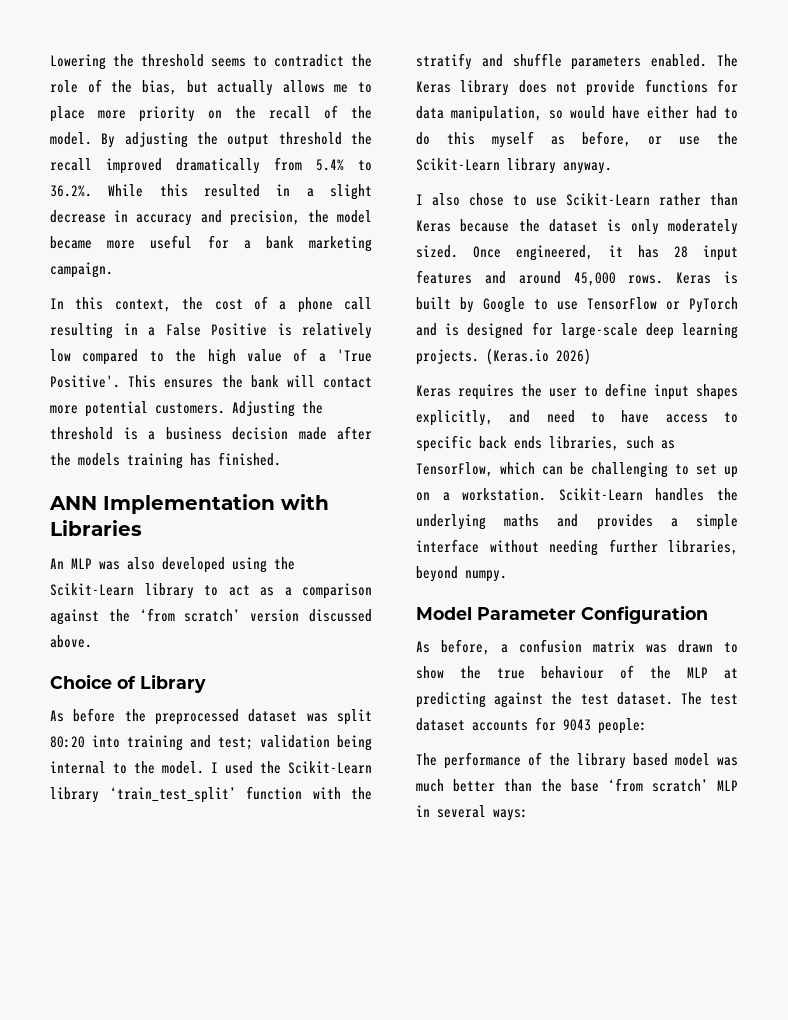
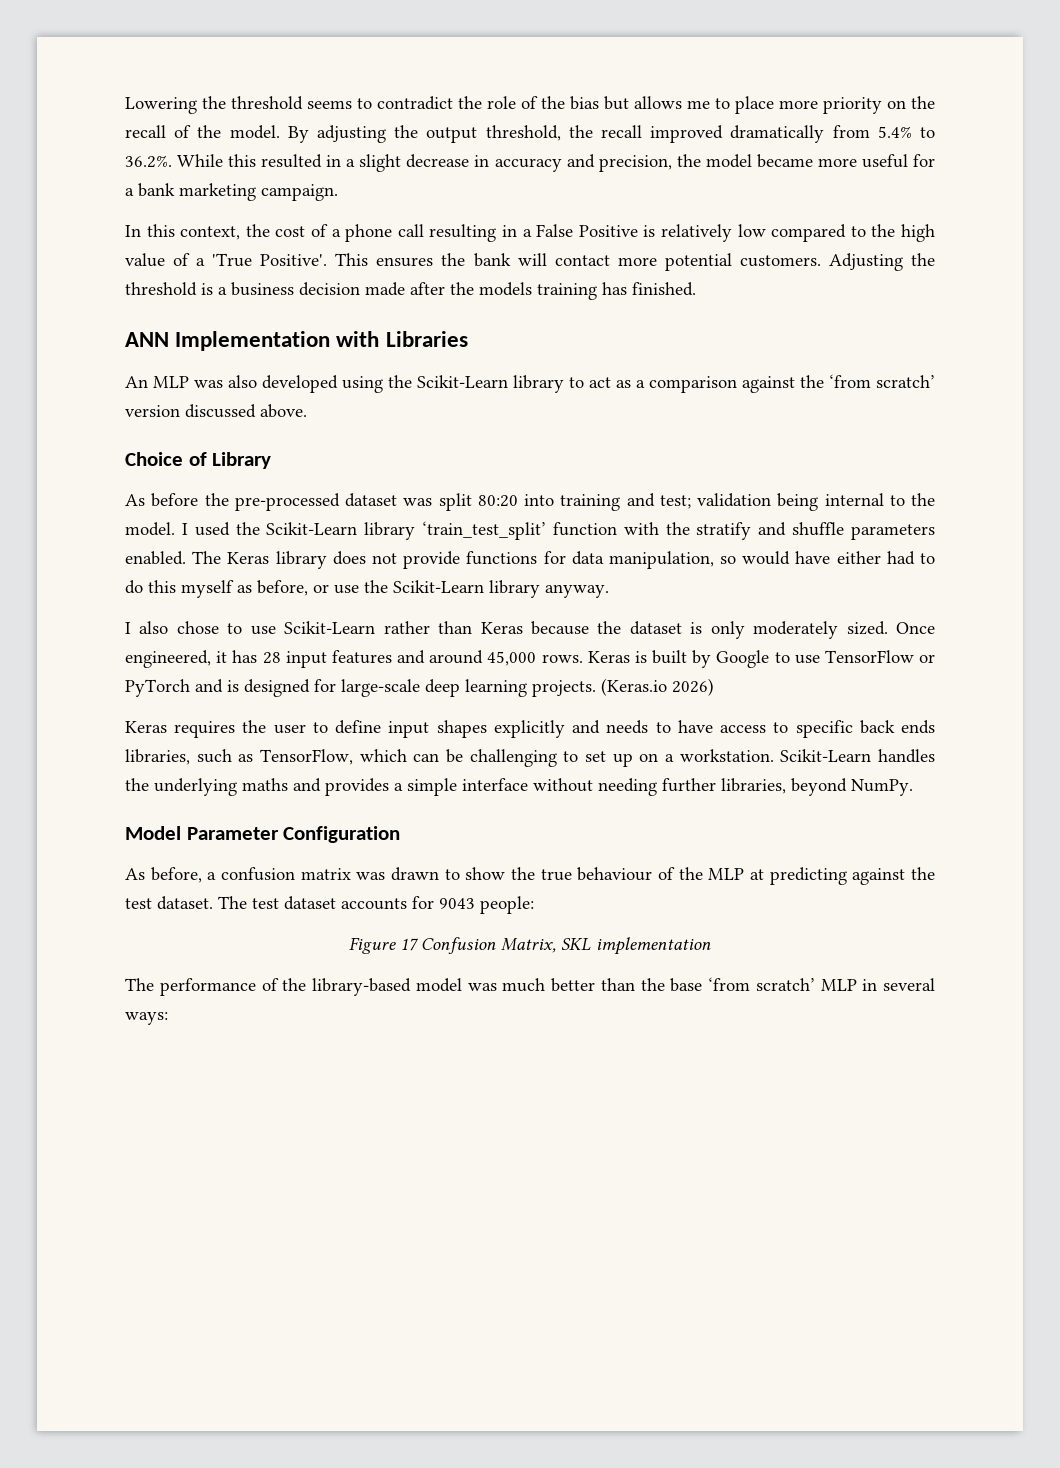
- Lowering the threshold seems to contradict the role of the bias, but actually allows me to place more priority on the recall of the model.
+ Lowering the threshold seems to contradict the role of the bias but allows me to place more priority on the recall of the model.
- By adjusting the output threshold the recall improved dramatically from 5.4% to 36.2%. While this resulted in a slight decrease in accuracy and precision, the model became more useful for a bank marketing campaign.
+ By adjusting the output threshold, the recall improved dramatically from 5.4% to 36.2%. While this resulted in a slight decrease in accuracy and precision, the model became more useful for a bank marketing campaign.
- As before the preprocessed dataset was split 80:20 into training and test; validation being internal to the model.
+ As before the pre-processed dataset was split 80:20 into training and test; validation being internal to the model.
- Keras requires the user to define input shapes explicitly, and need to have access to specific back ends libraries, such as TensorFlow, which can be challenging to set up on a workstation.
+ Keras requires the user to define input shapes explicitly and needs to have access to specific back ends libraries, such as TensorFlow, which can be challenging to set up on a workstation.
- Scikit-Learn handles the underlying maths and provides a simple interface without needing further libraries, beyond numpy.
+ Scikit-Learn handles the underlying maths and provides a simple interface without needing further libraries, beyond NumPy.
+ Figure 17 Confusion Matrix, SKL implementation
- The performance of the library based model was much better than the base ‘from scratch’ MLP in several ways:
+ The performance of the library-based model was much better than the base ‘from scratch’ MLP in several ways:

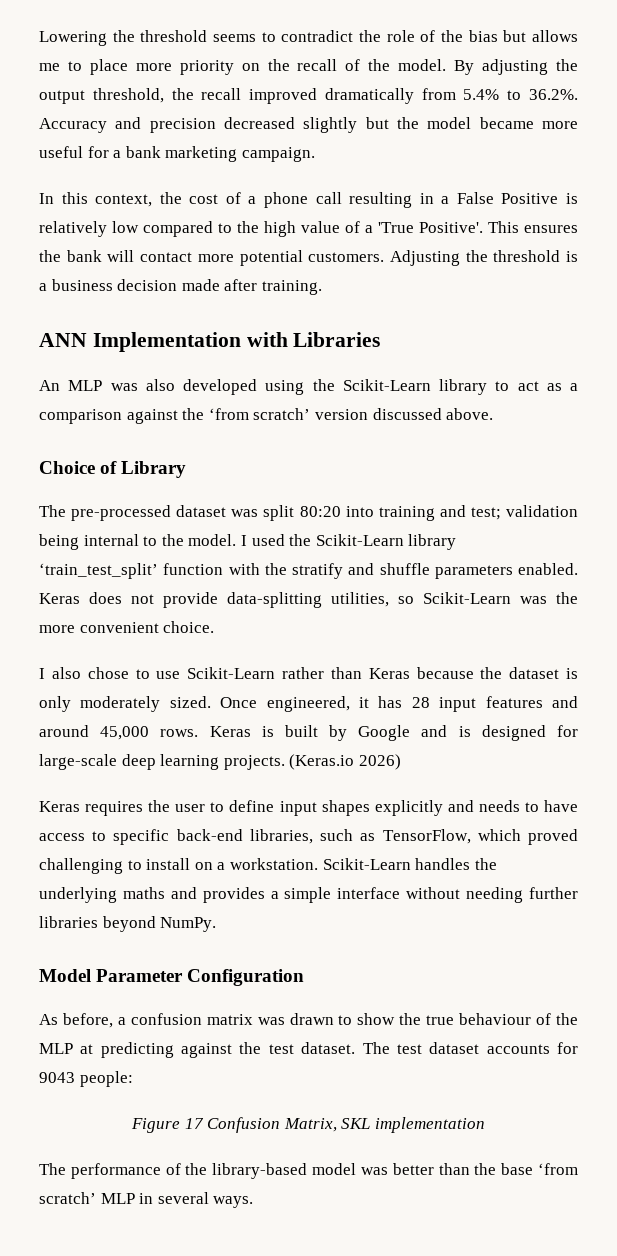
- By adjusting the output threshold, the recall improved dramatically from 5.4% to 36.2%. While this resulted in a slight decrease in accuracy and precision, the model became more useful for a bank marketing campaign.
+ By adjusting the output threshold, the recall improved dramatically from 5.4% to 36.2%. Accuracy and precision decreased slightly but the model became more useful for a bank marketing campaign.
- Adjusting the threshold is a business decision made after the models training has finished.
+ Adjusting the threshold is a business decision made after training.
- As before the pre-processed dataset was split 80:20 into training and test; validation being internal to the model.
+ The pre-processed dataset was split 80:20 into training and test; validation being internal to the model.
- The Keras library does not provide functions for data manipulation, so would have either had to do this myself as before, or use the Scikit-Learn library anyway.
+ Keras does not provide data‑splitting utilities, so Scikit‑Learn was the more convenient choice.
- Keras is built by Google to use TensorFlow or PyTorch and is designed for large-scale deep learning projects.
+ Keras is built by Google and is designed for large-scale deep learning projects.
- Keras requires the user to define input shapes explicitly and needs to have access to specific back ends libraries, such as TensorFlow, which can be challenging to set up on a workstation.
+ Keras requires the user to define input shapes explicitly and needs to have access to specific back-end libraries, such as TensorFlow, which proved challenging to install on a workstation.
- Scikit-Learn handles the underlying maths and provides a simple interface without needing further libraries, beyond NumPy.
+ Scikit-Learn handles the underlying maths and provides a simple interface without needing further libraries beyond NumPy.
- The performance of the library-based model was much better than the base ‘from scratch’ MLP in several ways:
+ The performance of the library-based model was better than the base ‘from scratch’ MLP in several ways.

